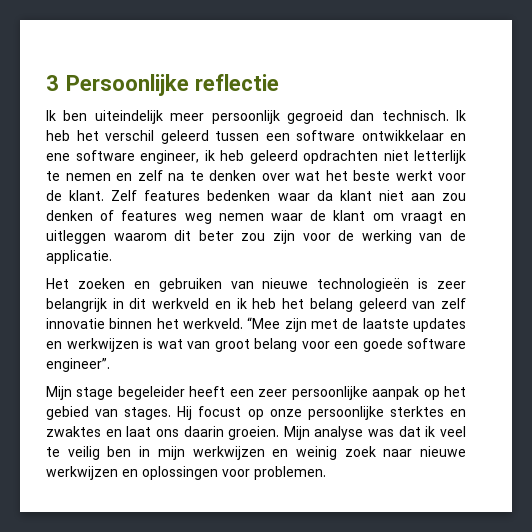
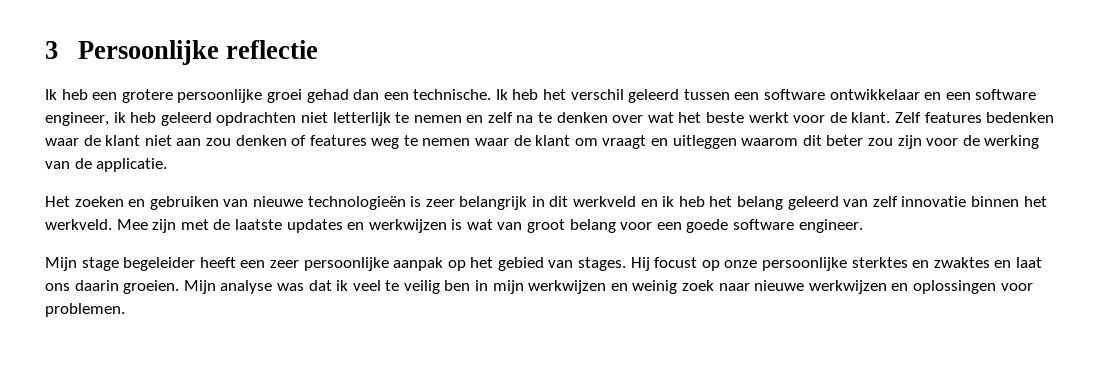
- Ik ben uiteindelijk meer persoonlijk gegroeid dan technisch.
+ Ik heb een grotere persoonlijke groei gehad dan een technische.
- Ik heb het verschil geleerd tussen een software ontwikkelaar en ene software engineer, ik heb geleerd opdrachten niet letterlijk te nemen en zelf na te denken over wat het beste werkt voor de klant.
+ Ik heb het verschil geleerd tussen een software ontwikkelaar en een software engineer, ik heb geleerd opdrachten niet letterlijk te nemen en zelf na te denken over wat het beste werkt voor de klant.
- Zelf features bedenken waar da klant niet aan zou denken of features weg nemen waar de klant om vraagt en uitleggen waarom dit beter zou zijn voor de werking van de applicatie.
+ Zelf features bedenken waar de klant niet aan zou denken of features weg te nemen waar de klant om vraagt en uitleggen waarom dit beter zou zijn voor de werking van de applicatie.
- “Mee zijn met de laatste updates en werkwijzen is wat van groot belang voor een goede software engineer”.
+ Mee zijn met de laatste updates en werkwijzen is wat van groot belang voor een goede software engineer.

